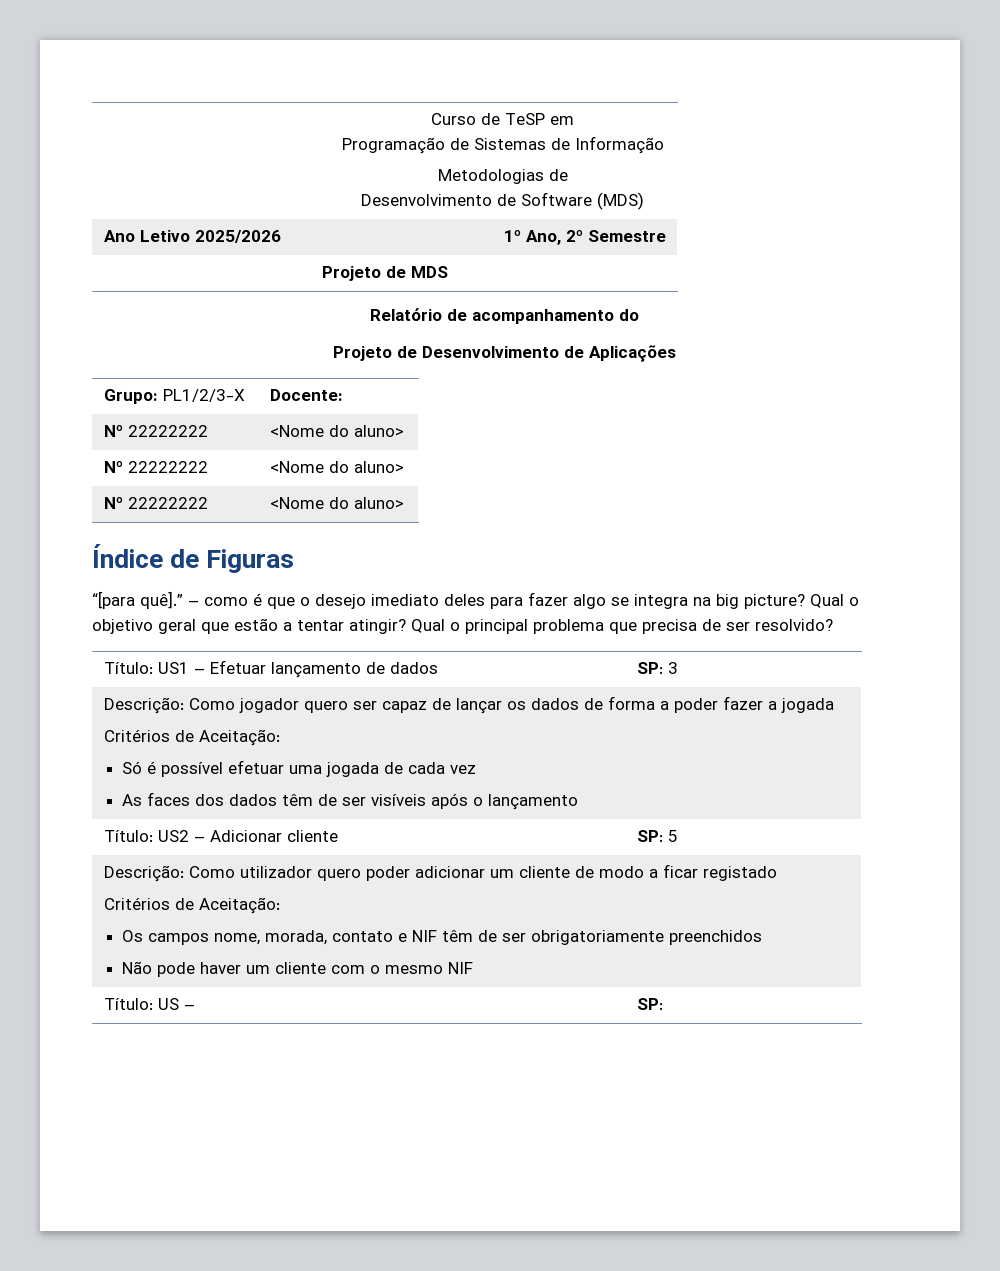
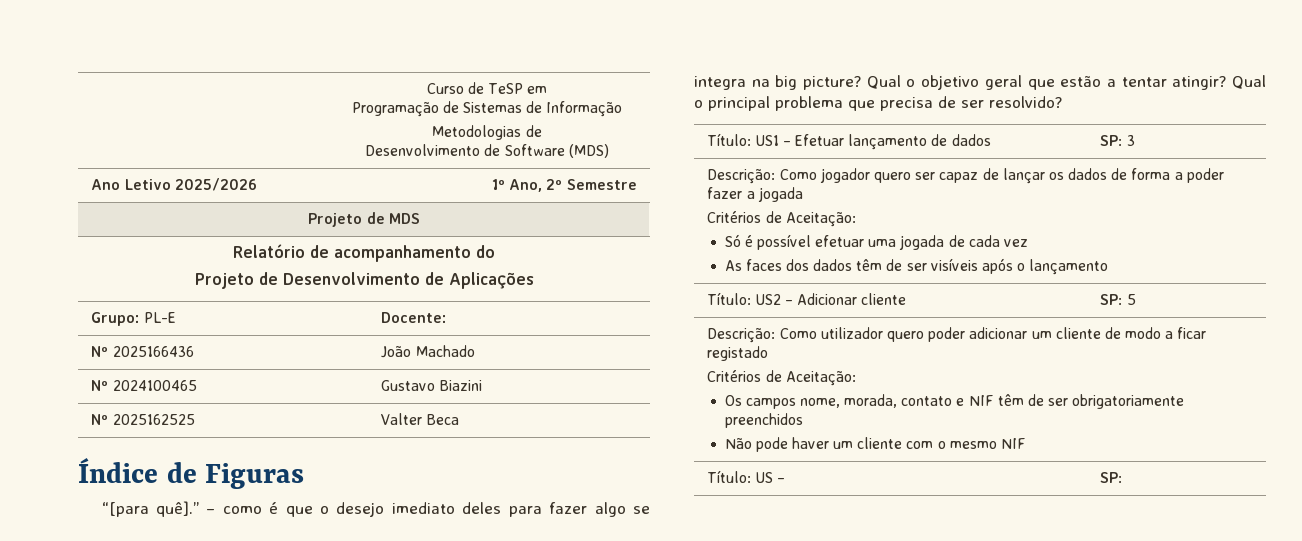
- Grupo: PL1/2/3-X | Docente:
- Nº 22222222 | <Nome do aluno>
- Nº 22222222 | <Nome do aluno>
- Nº 22222222 | <Nome do aluno>
+ Grupo: PL-E | Docente:
+ Nº 2025166436 | João Machado
+ Nº 2024100465 | Gustavo Biazini
+ Nº 2025162525 | Valter Beca

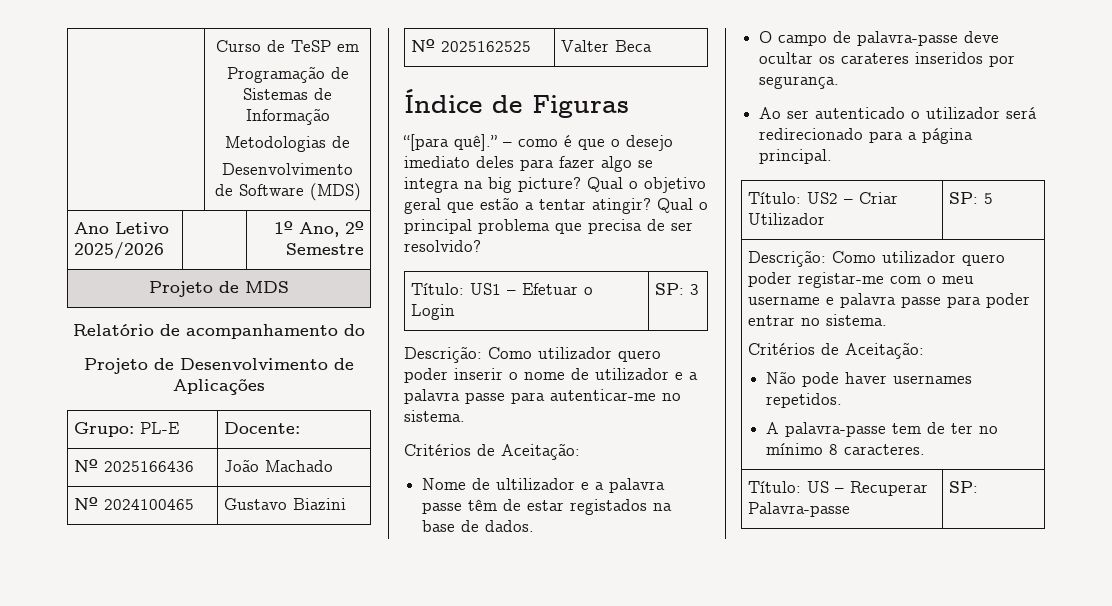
- Título: US1 – Efetuar lançamento de dados | SP: 3
+ Título: US1 – Efetuar o Login | SP: 3
- Descrição: Como jogador quero ser capaz de lançar os dados de forma a poder fazer a jogada
+ Descrição: Como utilizador quero poder inserir o nome de utilizador e a palavra passe para autenticar-me no sistema.
  Critérios de Aceitação:
- Só é possível efetuar uma jogada de cada vez
- As faces dos dados têm de ser visíveis após o lançamento
+ Nome de ultilizador e a palavra passe têm de estar registados na base de dados.
+ O campo de palavra-passe deve ocultar os carateres inseridos por segurança.
+ Ao ser autenticado o utilizador será redirecionado para a página principal.
- Título: US2 – Adicionar cliente | SP: 5
+ Título: US2 – Criar Utilizador | SP: 5
- Descrição: Como utilizador quero poder adicionar um cliente de modo a ficar registado
+ Descrição: Como utilizador quero poder registar-me com o meu username e palavra passe para poder entrar no sistema.
  Critérios de Aceitação:
- Os campos nome, morada, contato e NIF têm de ser obrigatoriamente preenchidos
- Não pode haver um cliente com o mesmo NIF
+ Não pode haver usernames repetidos.
+ A palavra-passe tem de ter no mínimo 8 caracteres.
- Título: US – | SP:
+ Título: US – Recuperar Palavra-passe | SP:

